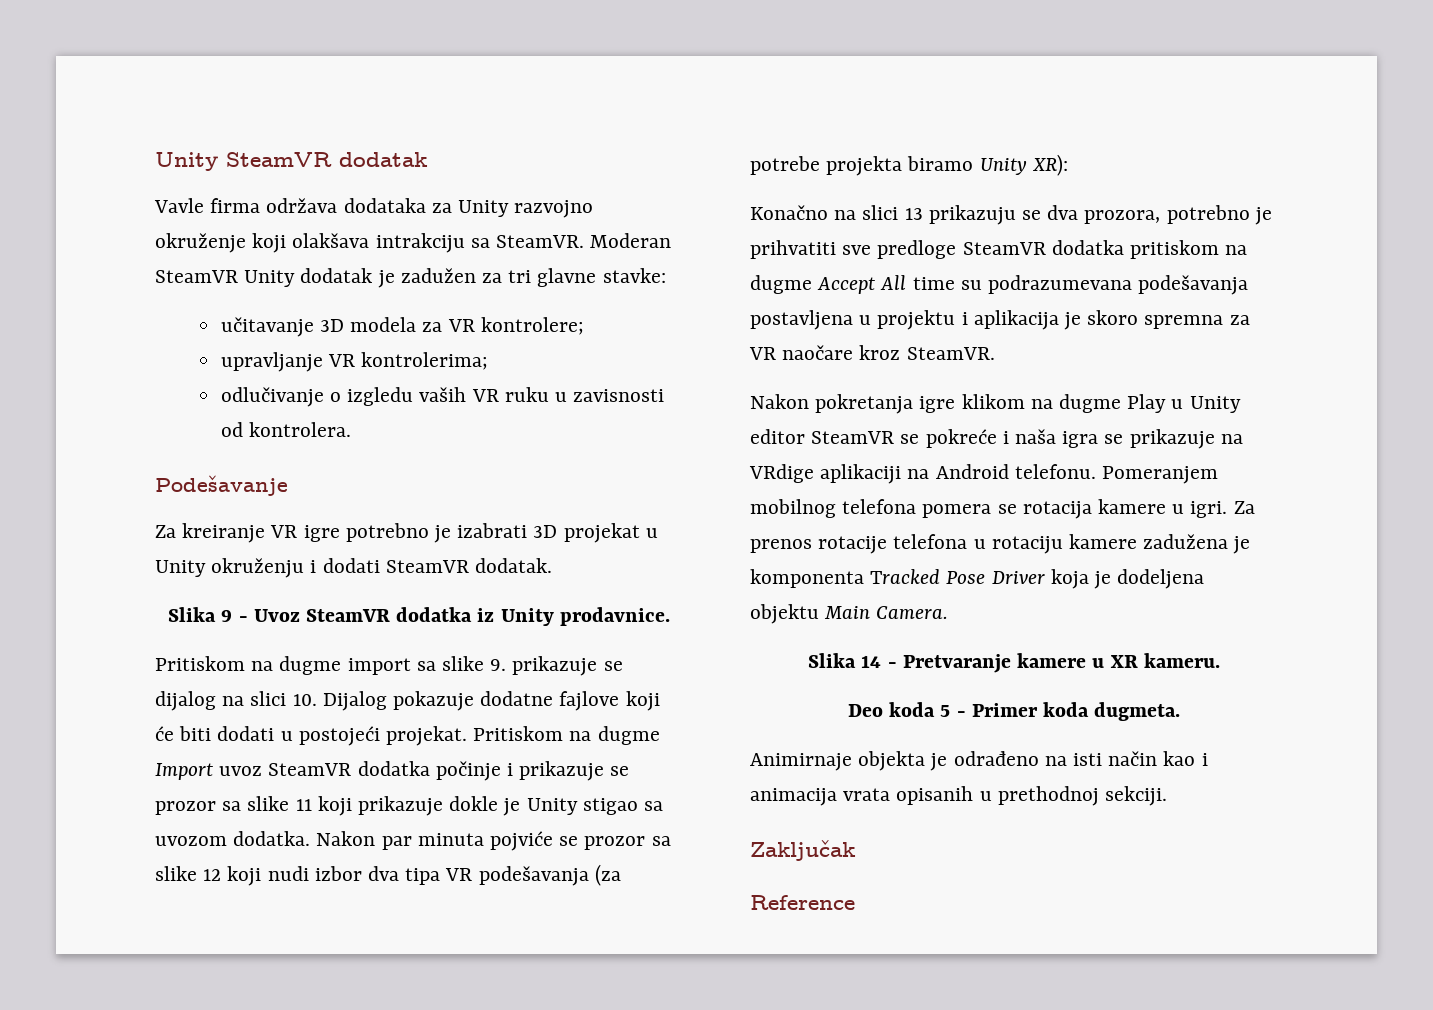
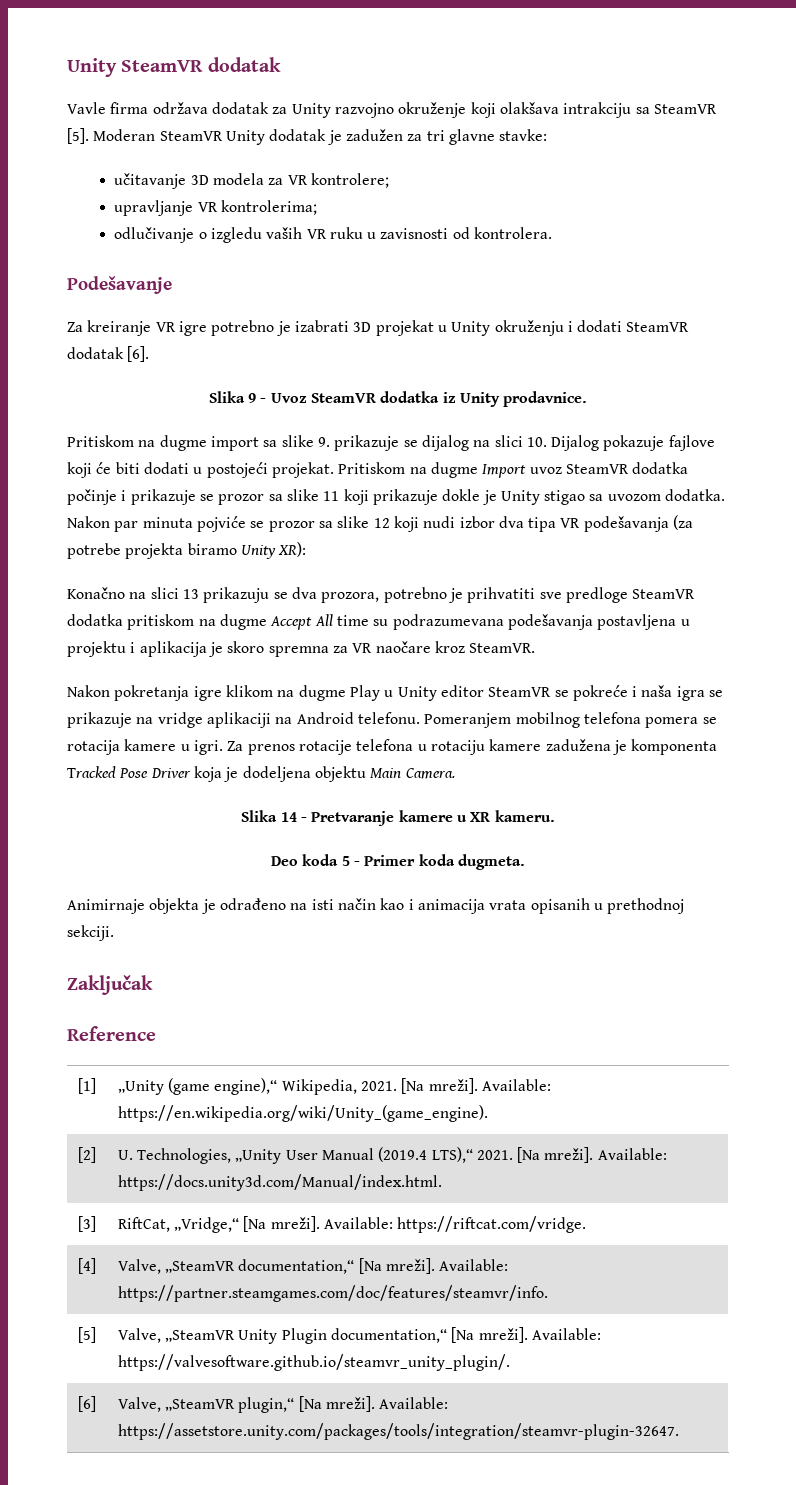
- Vavle firma održava dodataka za Unity razvojno okruženje koji olakšava intrakciju sa SteamVR.
+ Vavle firma održava dodatak za Unity razvojno okruženje koji olakšava intrakciju sa SteamVR [5].
- Za kreiranje VR igre potrebno je izabrati 3D projekat u Unity okruženju i dodati SteamVR dodatak.
+ Za kreiranje VR igre potrebno je izabrati 3D projekat u Unity okruženju i dodati SteamVR dodatak [6].
- Pritiskom na dugme import sa slike 9. prikazuje se dijalog na slici 10. Dijalog pokazuje dodatne fajlove koji će biti dodati u postojeći projekat.
+ Pritiskom na dugme import sa slike 9. prikazuje se dijalog na slici 10. Dijalog pokazuje fajlove koji će biti dodati u postojeći projekat.
- Nakon pokretanja igre klikom na dugme Play u Unity editor SteamVR se pokreće i naša igra se prikazuje na VRdige aplikaciji na Android telefonu.
+ Nakon pokretanja igre klikom na dugme Play u Unity editor SteamVR se pokreće i naša igra se prikazuje na vridge aplikaciji na Android telefonu.
+ [1] | „Unity (game engine),“ Wikipedia, 2021. [Na mreži]. Available: https://en.wikipedia.org/wiki/Unity_(game_engine).
+ [2] | U. Technologies, „Unity User Manual (2019.4 LTS),“ 2021. [Na mreži]. Available: https://docs.unity3d.com/Manual/index.html.
+ [3] | RiftCat, „Vridge,“ [Na mreži]. Available: https://riftcat.com/vridge.
+ [4] | Valve, „SteamVR documentation,“ [Na mreži]. Available: https://partner.steamgames.com/doc/features/steamvr/info.
+ [5] | Valve, „SteamVR Unity Plugin documentation,“ [Na mreži]. Available: https://valvesoftware.github.io/steamvr_unity_plugin/.
+ [6] | Valve, „SteamVR plugin,“ [Na mreži]. Available: https://assetstore.unity.com/packages/tools/integration/steamvr-plugin-32647.

